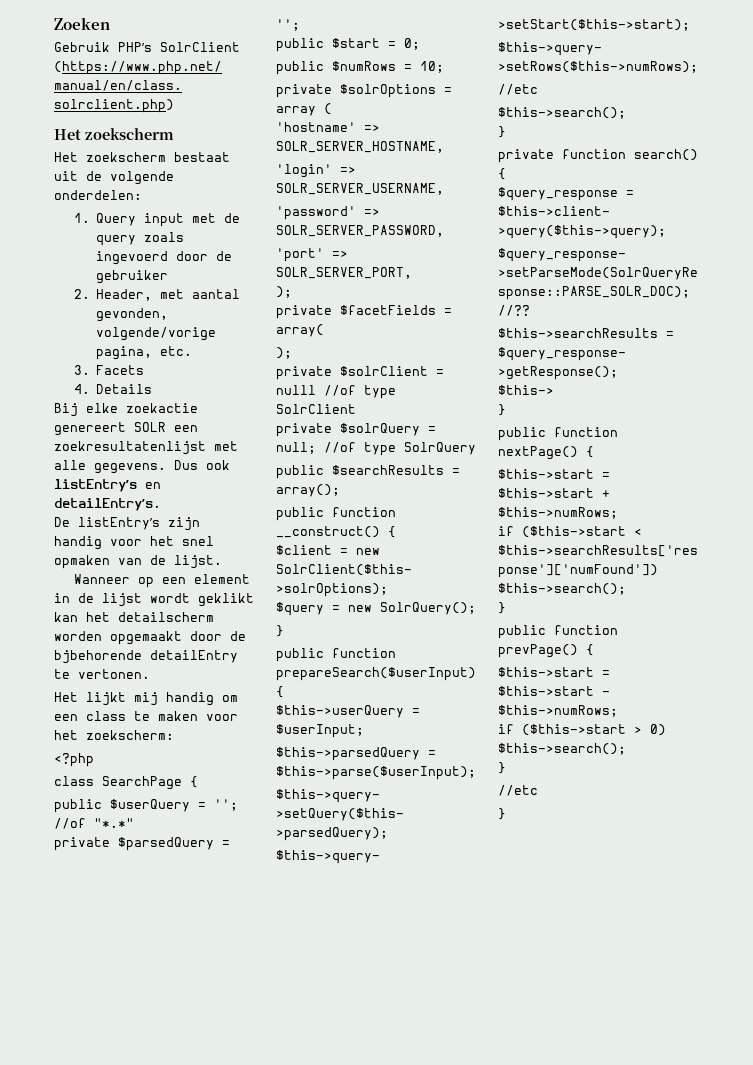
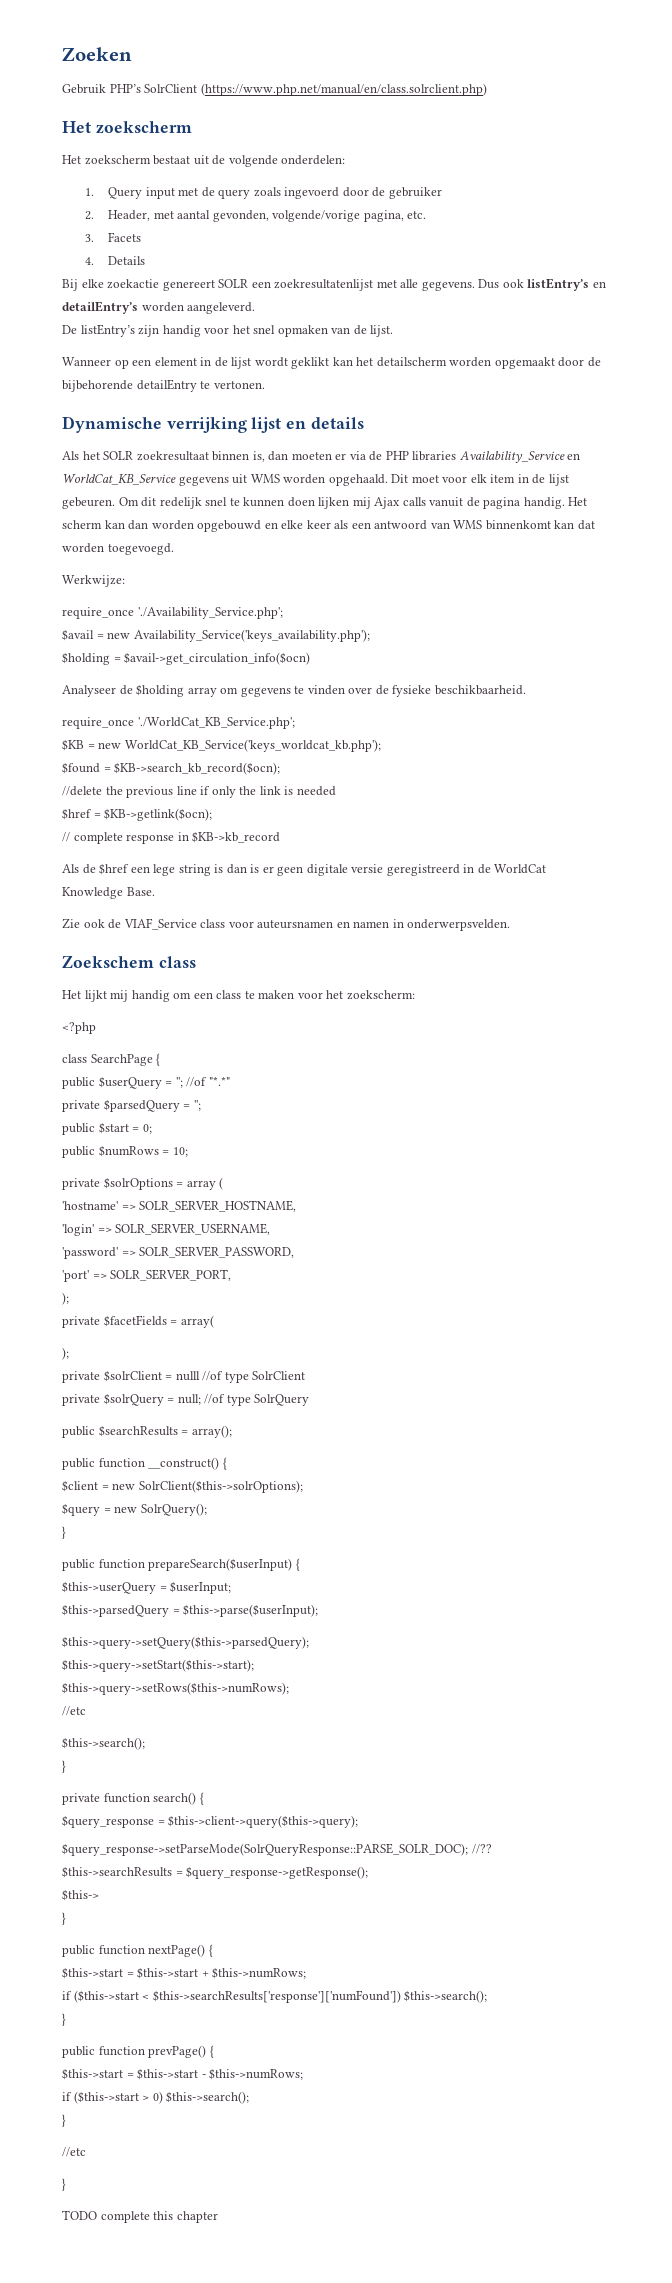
- Dus ook listEntry’s en detailEntry’s.
+ Dus ook listEntry’s en detailEntry’s worden aangeleverd.
- Wanneer op een element in de lijst wordt geklikt kan het detailscherm worden opgemaakt door de bjbehorende detailEntry te vertonen.
+ Wanneer op een element in de lijst wordt geklikt kan het detailscherm worden opgemaakt door de bijbehorende detailEntry te vertonen.
+ Dynamische verrijking lijst en details
+ Als het SOLR zoekresultaat binnen is, dan moeten er via de PHP libraries Availability_Service en WorldCat_KB_Service gegevens uit WMS worden opgehaald. Dit moet voor elk item in de lijst gebeuren. Om dit redelijk snel te kunnen doen lijken mij Ajax calls vanuit de pagina handig. Het scherm kan dan worden opgebouwd en elke keer als een antwoord van WMS binnenkomt kan dat worden toegevoegd.
+ Werkwijze:
+ require_once './Availability_Service.php';
+ $avail = new Availability_Service('keys_availability.php');
+ $holding = $avail->get_circulation_info($ocn)
+ Analyseer de $holding array om gegevens te vinden over de fysieke beschikbaarheid.
+ require_once './WorldCat_KB_Service.php';
+ $KB = new WorldCat_KB_Service('keys_worldcat_kb.php');
+ $found = $KB->search_kb_record($ocn);
+ //delete the previous line if only the link is needed
+ $href = $KB->getlink($ocn);
+ // complete response in $KB->kb_record
+ Als de $href een lege string is dan is er geen digitale versie geregistreerd in de WorldCat Knowledge Base.
+ Zie ook de VIAF_Service class voor auteursnamen en namen in onderwerpsvelden.
+ Zoekschem class
+ TODO complete this chapter

